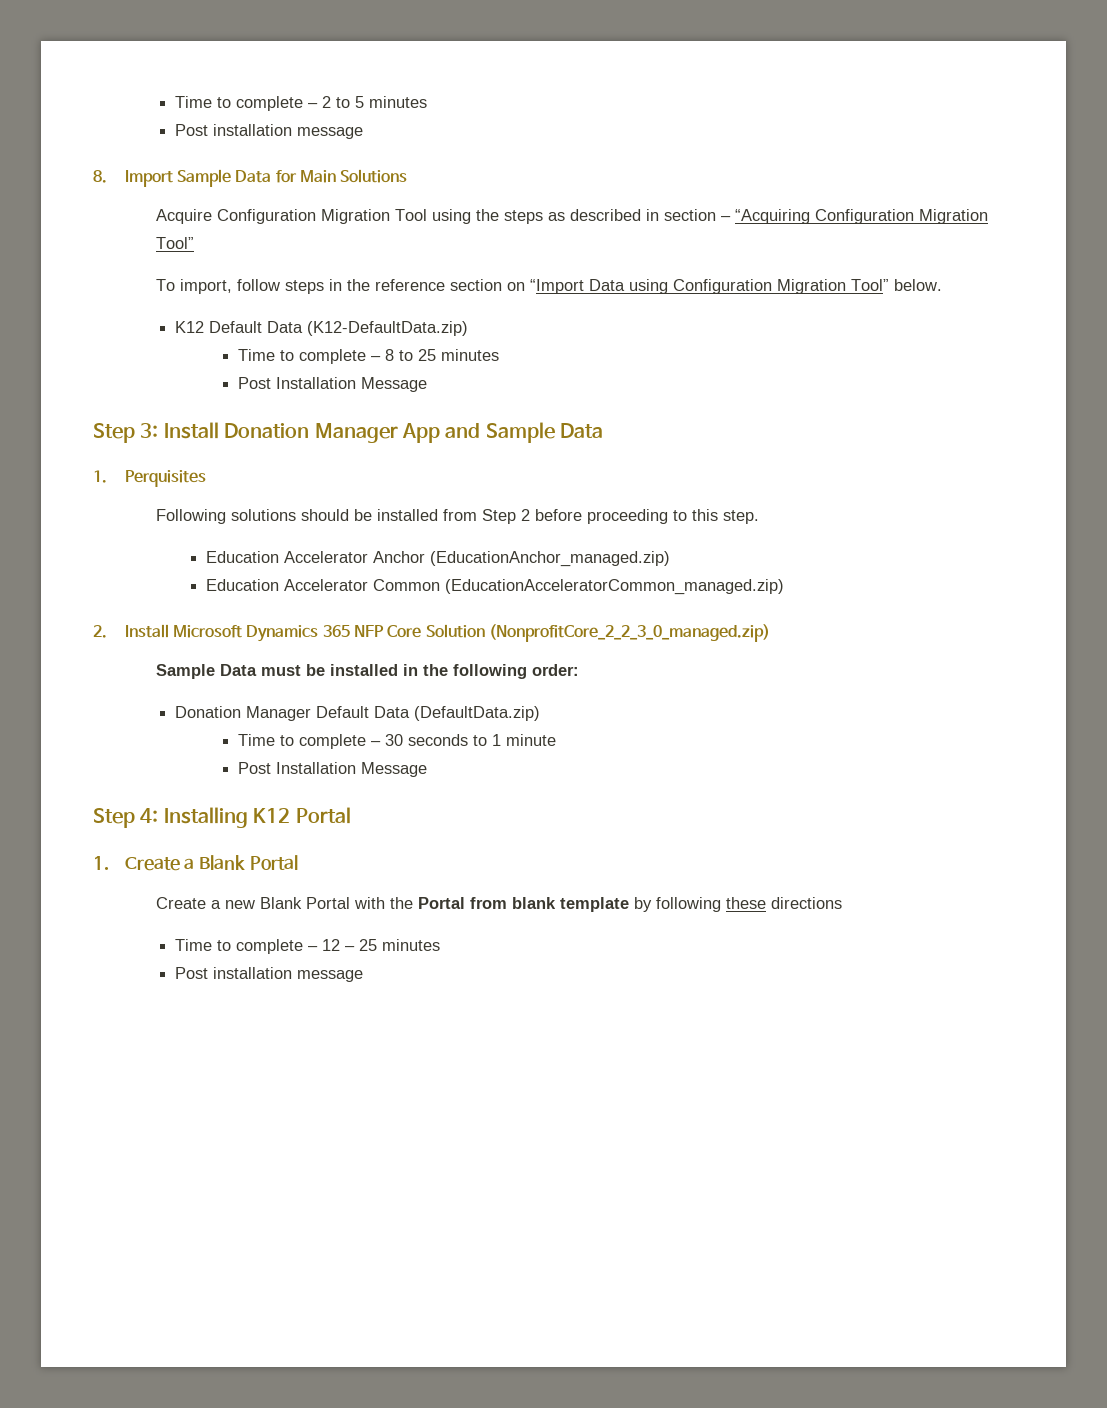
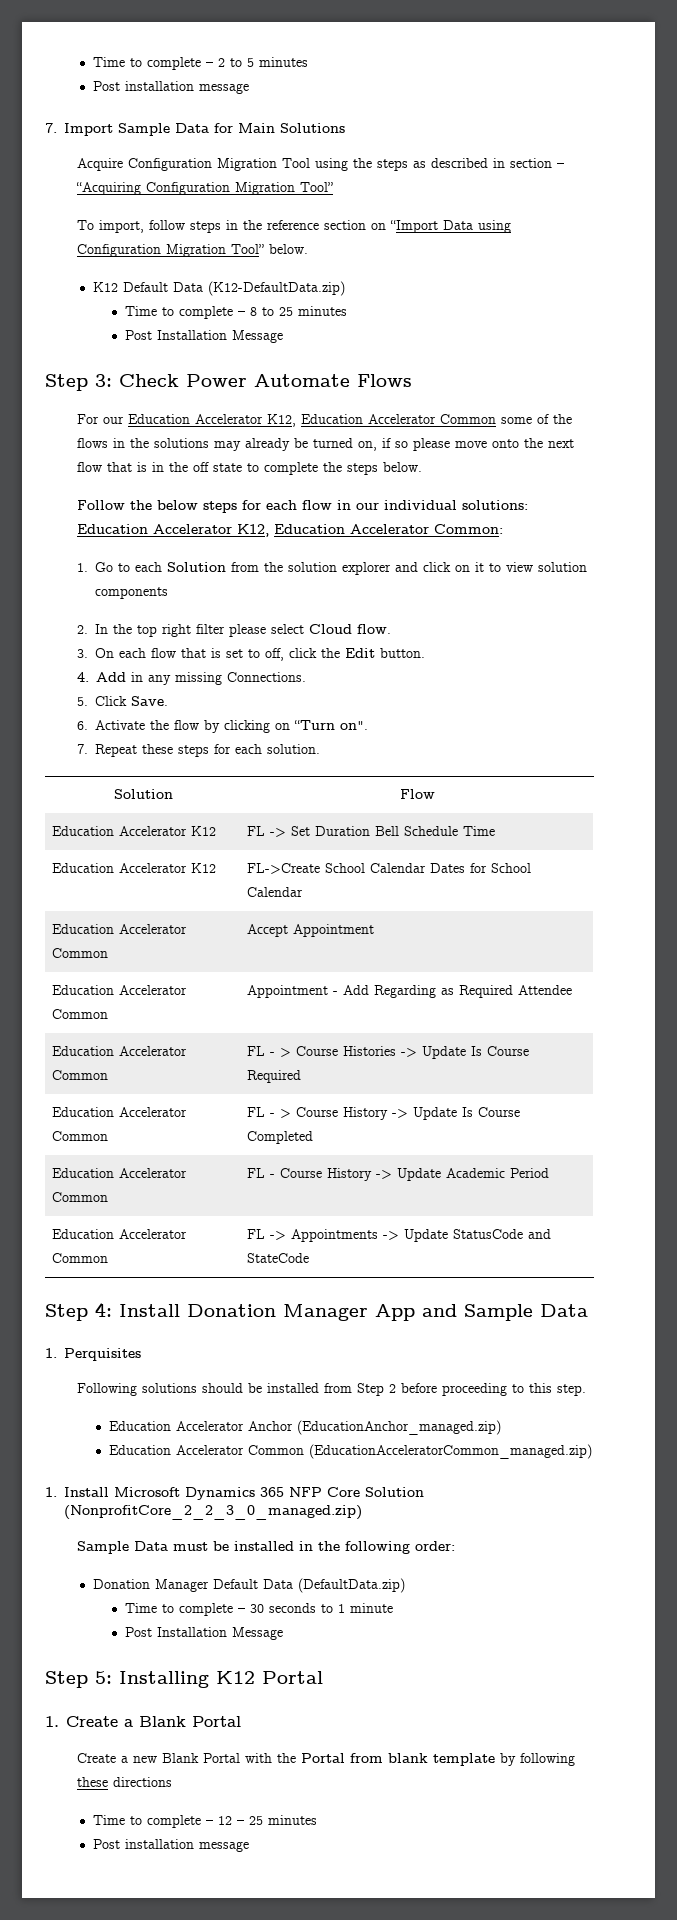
- 8. Import Sample Data for Main Solutions
+ 7. Import Sample Data for Main Solutions
- Step 3: Install Donation Manager App and Sample Data
+ Step 3: Check Power Automate Flows
+ For our Education Accelerator K12, Education Accelerator Common some of the flows in the solutions may already be turned on, if so please move onto the next flow that is in the off state to complete the steps below.
+ Follow the below steps for each flow in our individual solutions: Education Accelerator K12, Education Accelerator Common:
+ 1. Go to each Solution from the solution explorer and click on it to view solution components
+ 2. In the top right filter please select Cloud flow.
+ 3. On each flow that is set to off, click the Edit button.
+ 4. Add in any missing Connections.
+ 5. Click Save.
+ 6. Activate the flow by clicking on “Turn on".
+ 7. Repeat these steps for each solution.
+ Solution | Flow
+ Education Accelerator K12 | FL -> Set Duration Bell Schedule Time
+ Education Accelerator K12 | FL->Create School Calendar Dates for School Calendar
+ Education Accelerator Common | Accept Appointment
+ Education Accelerator Common | Appointment - Add Regarding as Required Attendee
+ Education Accelerator Common | FL - > Course Histories -> Update Is Course Required
+ Education Accelerator Common | FL - > Course History -> Update Is Course Completed
+ Education Accelerator Common | FL - Course History -> Update Academic Period
+ Education Accelerator Common | FL -> Appointments -> Update StatusCode and StateCode
+ Step 4: Install Donation Manager App and Sample Data
- 2. Install Microsoft Dynamics 365 NFP Core Solution (NonprofitCore_2_2_3_0_managed.zip)
+ 1. Install Microsoft Dynamics 365 NFP Core Solution (NonprofitCore_2_2_3_0_managed.zip)
- Step 4: Installing K12 Portal
+ Step 5: Installing K12 Portal

